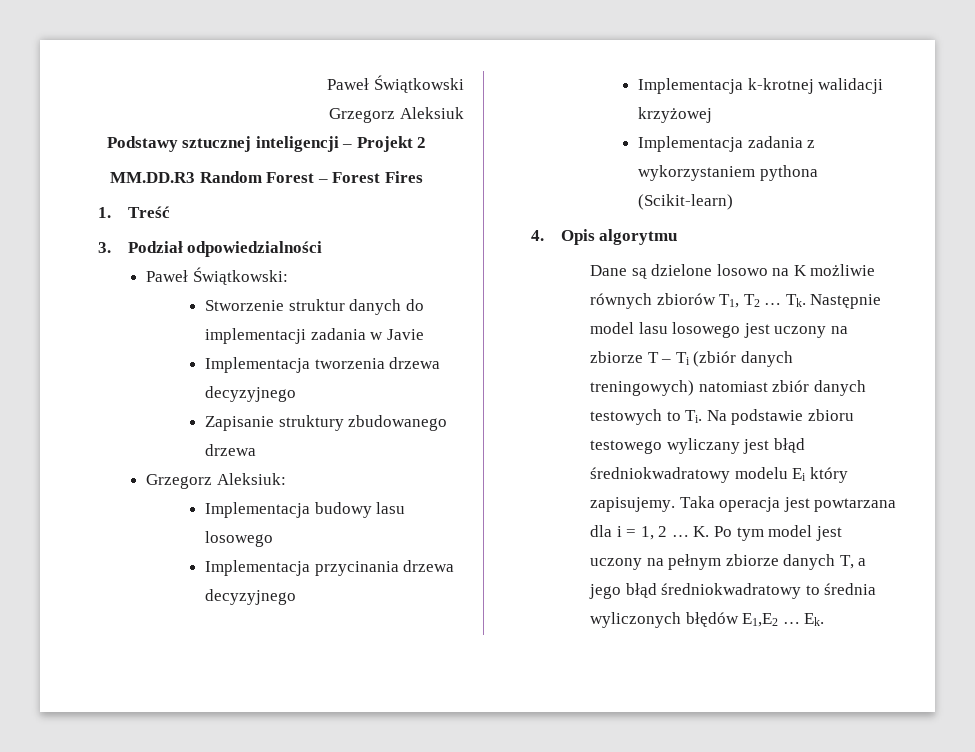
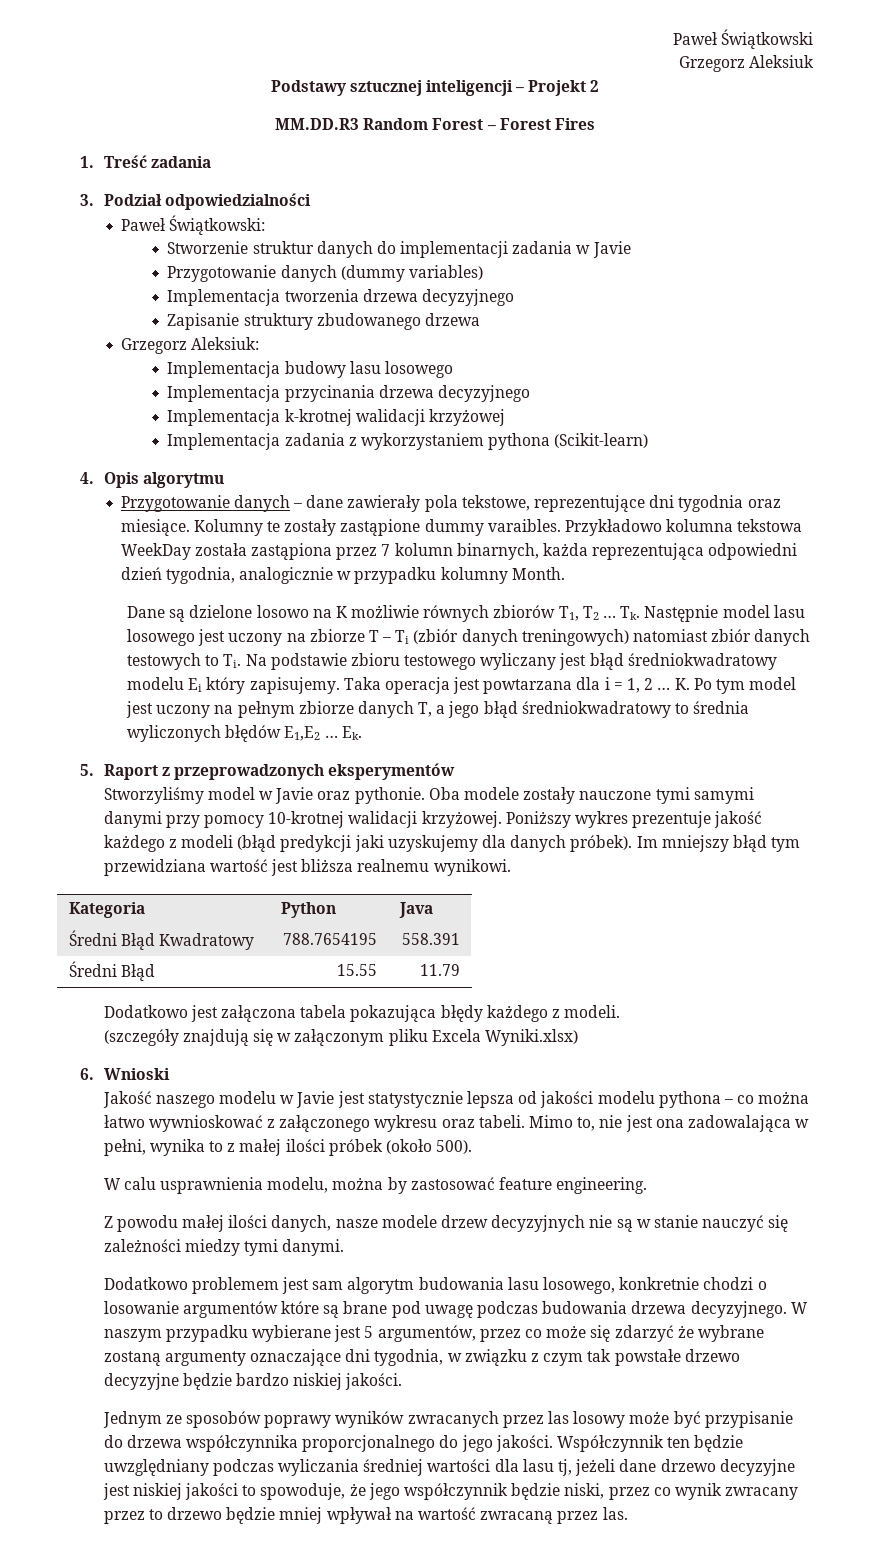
- 1. Treść
+ 1. Treść zadania
+ Przygotowanie danych (dummy variables)
+ Przygotowanie danych – dane zawierały pola tekstowe, reprezentujące dni tygodnia oraz miesiące. Kolumny te zostały zastąpione dummy varaibles. Przykładowo kolumna tekstowa WeekDay została zastąpiona przez 7 kolumn binarnych, każda reprezentująca odpowiedni dzień tygodnia, analogicznie w przypadku kolumny Month.
+ 5. Raport z przeprowadzonych eksperymentów
+ Stworzyliśmy model w Javie oraz pythonie. Oba modele zostały nauczone tymi samymi danymi przy pomocy 10-krotnej walidacji krzyżowej. Poniższy wykres prezentuje jakość każdego z modeli (błąd predykcji jaki uzyskujemy dla danych próbek). Im mniejszy błąd tym przewidziana wartość jest bliższa realnemu wynikowi.
+ Kategoria | Python | Java
+ Średni Błąd Kwadratowy | 788.7654195 | 558.391
+ Średni Błąd | 15.55 | 11.79
+ Dodatkowo jest załączona tabela pokazująca błędy każdego z modeli.
+ (szczegóły znajdują się w załączonym pliku Excela Wyniki.xlsx)
+ 6. Wnioski
+ Jakość naszego modelu w Javie jest statystycznie lepsza od jakości modelu pythona – co można łatwo wywnioskować z załączonego wykresu oraz tabeli. Mimo to, nie jest ona zadowalająca w pełni, wynika to z małej ilości próbek (około 500).
+ W calu usprawnienia modelu, można by zastosować feature engineering.
+ Z powodu małej ilości danych, nasze modele drzew decyzyjnych nie są w stanie nauczyć się zależności miedzy tymi danymi.
+ Dodatkowo problemem jest sam algorytm budowania lasu losowego, konkretnie chodzi o losowanie argumentów które są brane pod uwagę podczas budowania drzewa decyzyjnego. W naszym przypadku wybierane jest 5 argumentów, przez co może się zdarzyć że wybrane zostaną argumenty oznaczające dni tygodnia, w związku z czym tak powstałe drzewo decyzyjne będzie bardzo niskiej jakości.
+ Jednym ze sposobów poprawy wyników zwracanych przez las losowy może być przypisanie do drzewa współczynnika proporcjonalnego do jego jakości. Współczynnik ten będzie uwzględniany podczas wyliczania średniej wartości dla lasu tj, jeżeli dane drzewo decyzyjne jest niskiej jakości to spowoduje, że jego współczynnik będzie niski, przez co wynik zwracany przez to drzewo będzie mniej wpływał na wartość zwracaną przez las.

